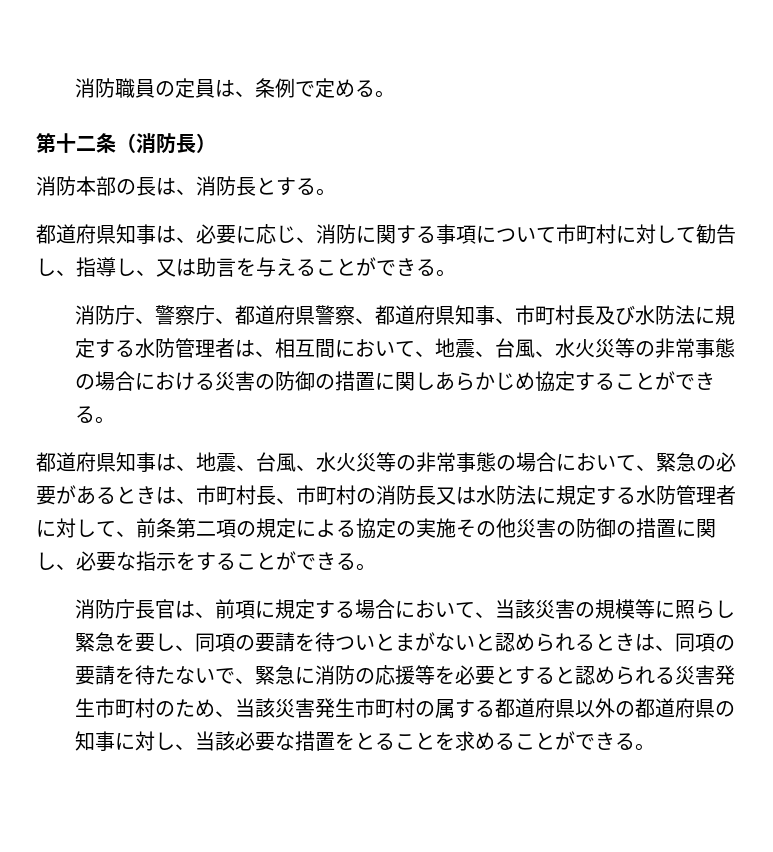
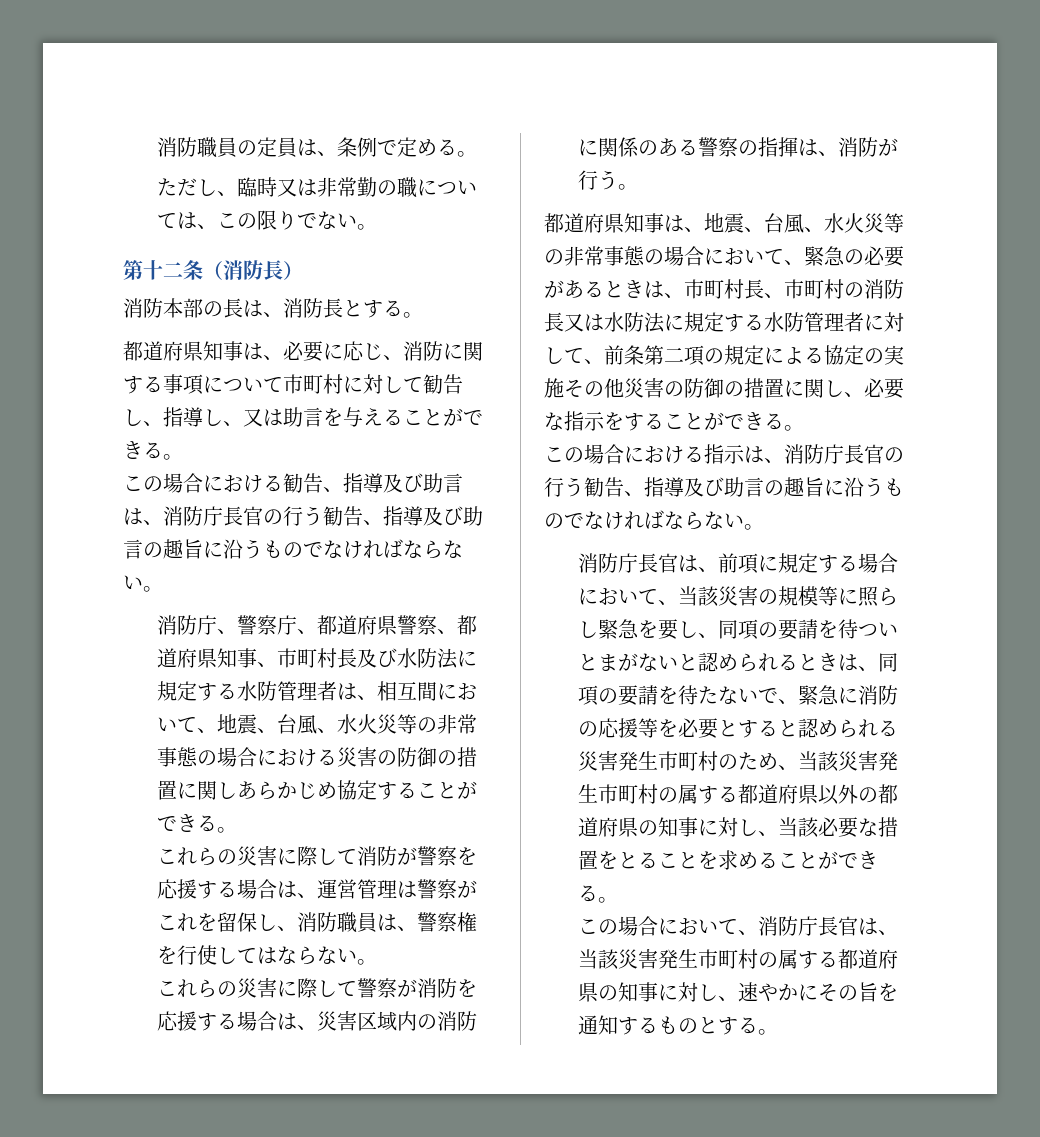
+ ただし、臨時又は非常勤の職については、この限りでない。
+ この場合における勧告、指導及び助言は、消防庁長官の行う勧告、指導及び助言の趣旨に沿うものでなければならない。
+ これらの災害に際して消防が警察を応援する場合は、運営管理は警察がこれを留保し、消防職員は、警察権を行使してはならない。
+ これらの災害に際して警察が消防を応援する場合は、災害区域内の消防に関係のある警察の指揮は、消防が行う。
+ この場合における指示は、消防庁長官の行う勧告、指導及び助言の趣旨に沿うものでなければならない。
+ この場合において、消防庁長官は、当該災害発生市町村の属する都道府県の知事に対し、速やかにその旨を通知するものとする。

